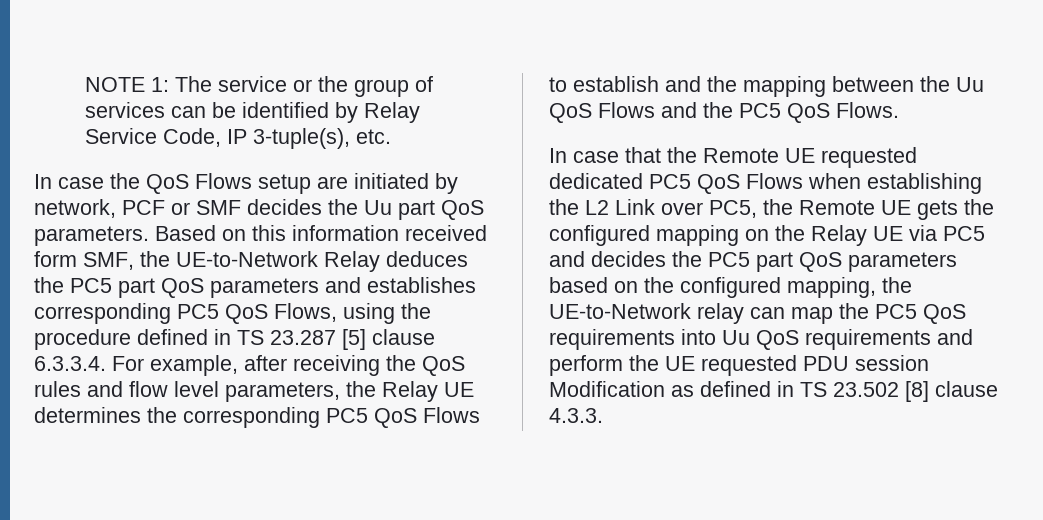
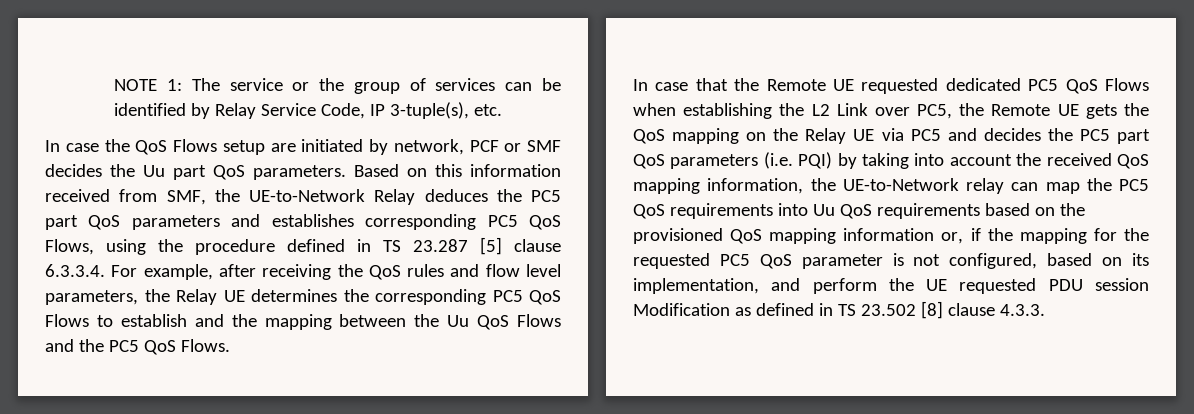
- Based on this information received form SMF, the UE-to-Network Relay deduces the PC5 part QoS parameters and establishes corresponding PC5 QoS Flows, using the procedure defined in TS 23.287 [5] clause 6.3.3.4. For example, after receiving the QoS rules and flow level parameters, the Relay UE determines the corresponding PC5 QoS Flows to establish and the mapping between the Uu QoS Flows and the PC5 QoS Flows.
+ Based on this information received from SMF, the UE-to-Network Relay deduces the PC5 part QoS parameters and establishes corresponding PC5 QoS Flows, using the procedure defined in TS 23.287 [5] clause 6.3.3.4. For example, after receiving the QoS rules and flow level parameters, the Relay UE determines the corresponding PC5 QoS Flows to establish and the mapping between the Uu QoS Flows and the PC5 QoS Flows.
- In case that the Remote UE requested dedicated PC5 QoS Flows when establishing the L2 Link over PC5, the Remote UE gets the configured mapping on the Relay UE via PC5 and decides the PC5 part QoS parameters based on the configured mapping, the UE-to-Network relay can map the PC5 QoS requirements into Uu QoS requirements and perform the UE requested PDU session Modification as defined in TS 23.502 [8] clause 4.3.3.
+ In case that the Remote UE requested dedicated PC5 QoS Flows when establishing the L2 Link over PC5, the Remote UE gets the QoS mapping on the Relay UE via PC5 and decides the PC5 part QoS parameters (i.e. PQI) by taking into account the received QoS mapping information, the UE-to-Network relay can map the PC5 QoS requirements into Uu QoS requirements based on the provisioned QoS mapping information or, if the mapping for the requested PC5 QoS parameter is not configured, based on its implementation, and perform the UE requested PDU session Modification as defined in TS 23.502 [8] clause 4.3.3.

